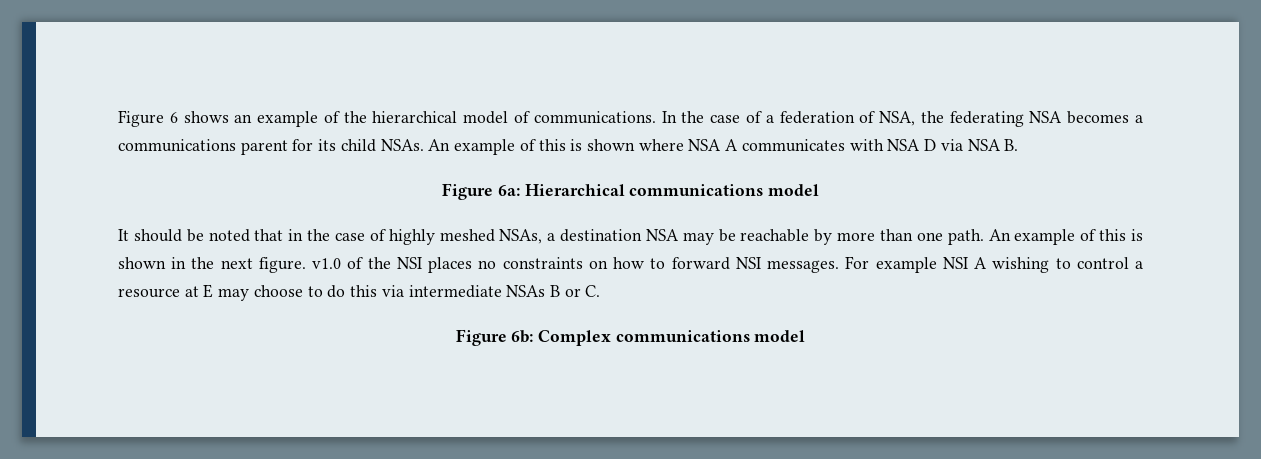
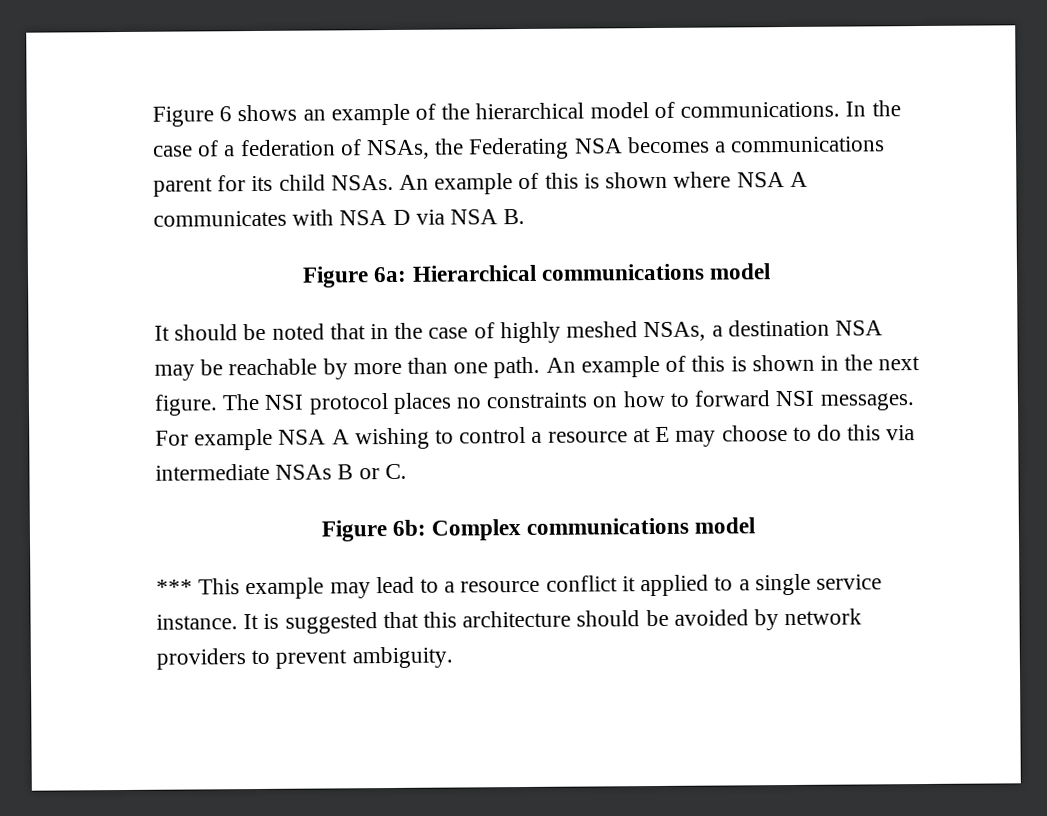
- In the case of a federation of NSA, the federating NSA becomes a communications parent for its child NSAs.
+ In the case of a federation of NSAs, the Federating NSA becomes a communications parent for its child NSAs.
- An example of this is shown in the next figure. v1.0 of the NSI places no constraints on how to forward NSI messages.
+ An example of this is shown in the next figure. The NSI protocol places no constraints on how to forward NSI messages.
- For example NSI A wishing to control a resource at E may choose to do this via intermediate NSAs B or C.
+ For example NSA A wishing to control a resource at E may choose to do this via intermediate NSAs B or C.
+ *** This example may lead to a resource conflict it applied to a single service instance. It is suggested that this architecture should be avoided by network providers to prevent ambiguity.

